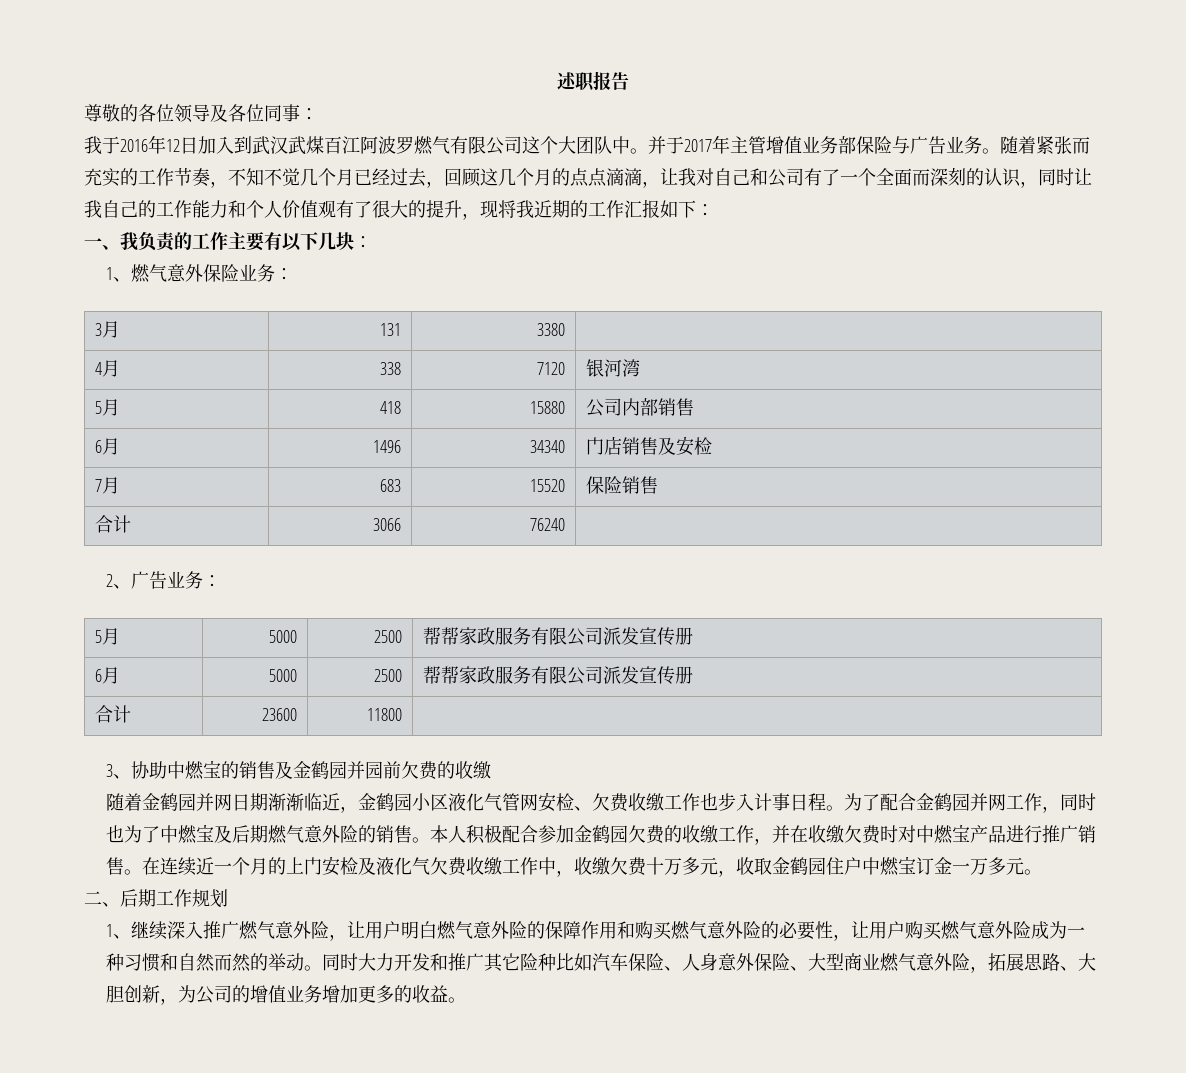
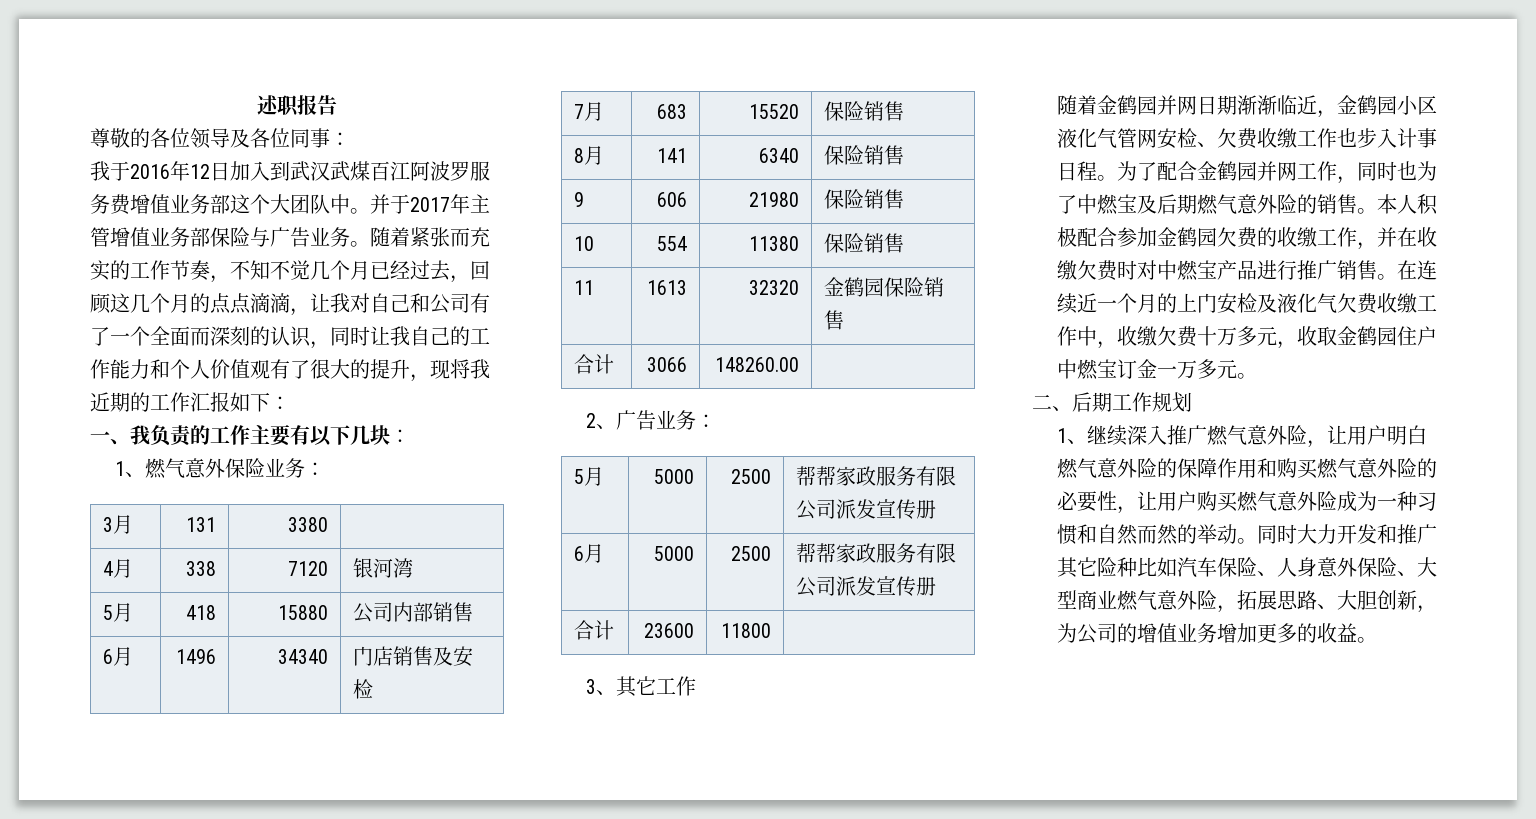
- 我于2016年12日加入到武汉武煤百江阿波罗燃气有限公司这个大团队中。
+ 我于2016年12日加入到武汉武煤百江阿波罗服务费增值业务部这个大团队中。
+ 8月 | 141 | 6340 | 保险销售
+ 9 | 606 | 21980 | 保险销售
+ 10 | 554 | 11380 | 保险销售
+ 11 | 1613 | 32320 | 金鹤园保险销售
- 合计 | 3066 | 76240 |
+ 合计 | 3066 | 148260.00 |
- 3、协助中燃宝的销售及金鹤园并园前欠费的收缴
+ 3、其它工作

